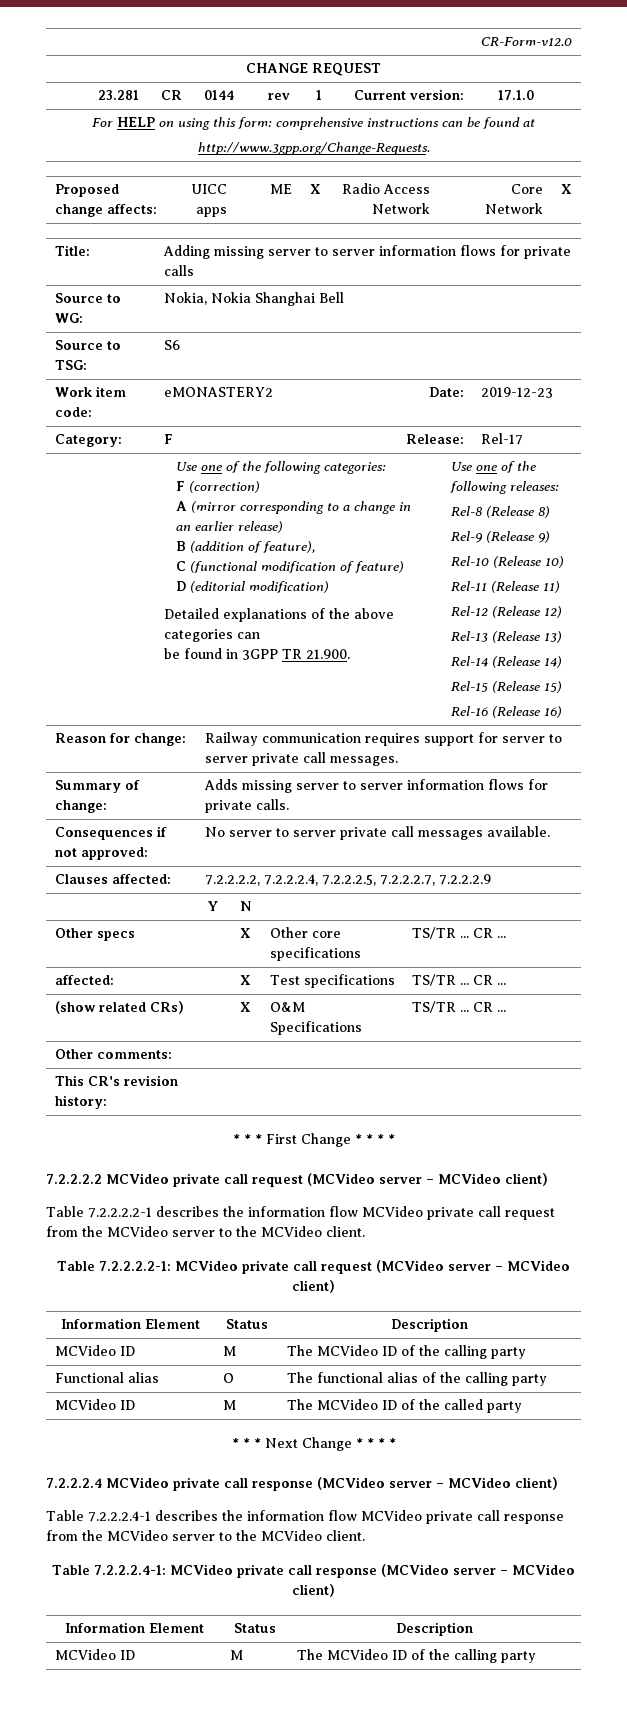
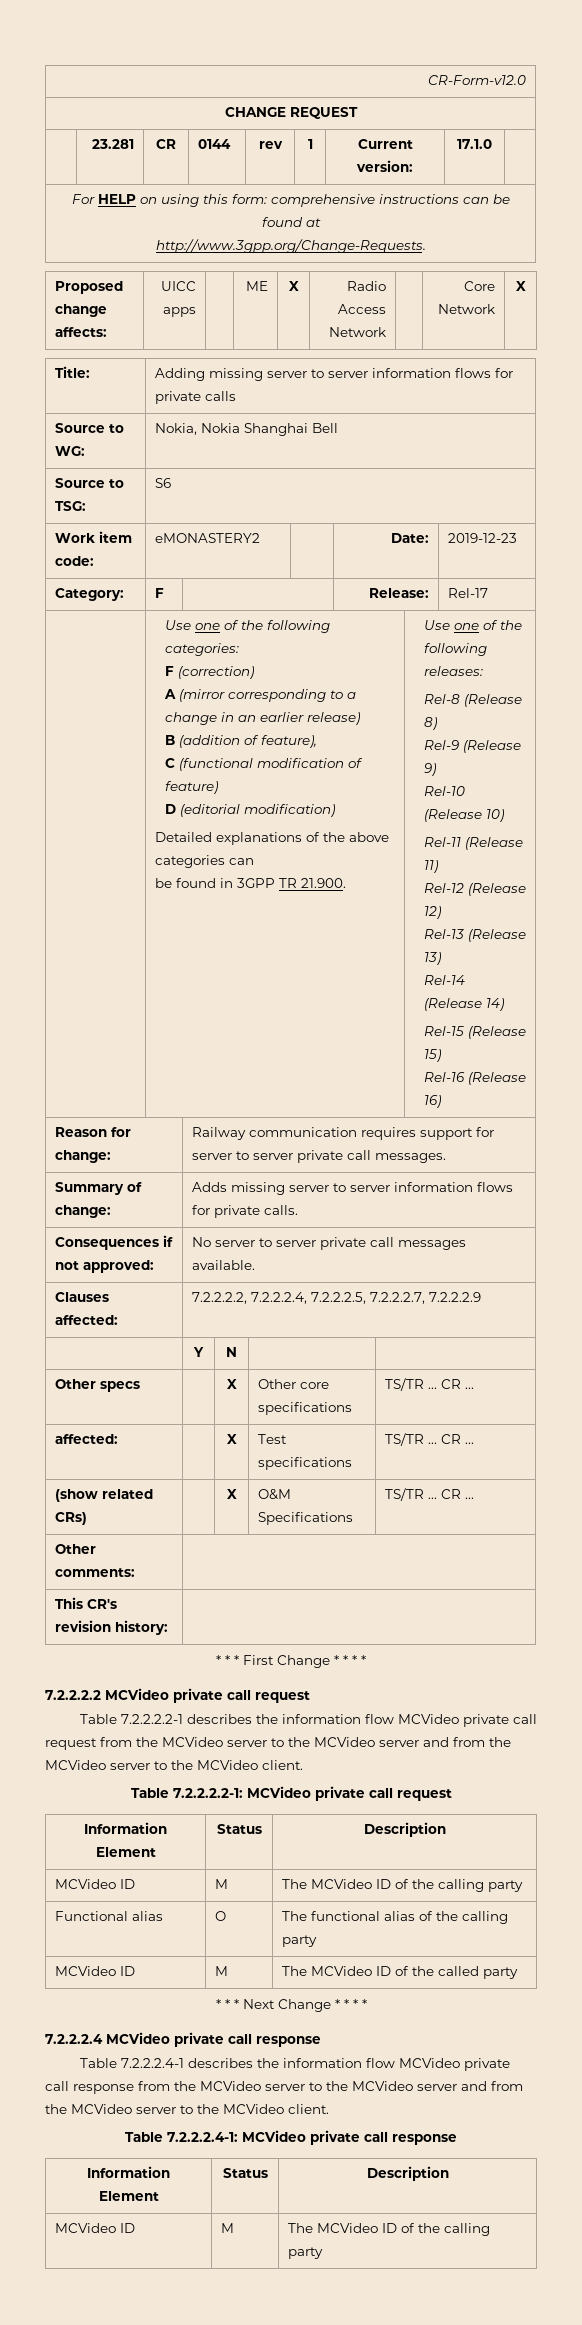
- 7.2.2.2.2 MCVideo private call request (MCVideo server – MCVideo client)
+ 7.2.2.2.2 MCVideo private call request
- Table 7.2.2.2.2-1 describes the information flow MCVideo private call request from the MCVideo server to the MCVideo client.
+ Table 7.2.2.2.2-1 describes the information flow MCVideo private call request from the MCVideo server to the MCVideo server and from the MCVideo server to the MCVideo client.
- Table 7.2.2.2.2-1: MCVideo private call request (MCVideo server – MCVideo client)
+ Table 7.2.2.2.2-1: MCVideo private call request
- 7.2.2.2.4 MCVideo private call response (MCVideo server – MCVideo client)
+ 7.2.2.2.4 MCVideo private call response
- Table 7.2.2.2.4-1 describes the information flow MCVideo private call response from the MCVideo server to the MCVideo client.
+ Table 7.2.2.2.4-1 describes the information flow MCVideo private call response from the MCVideo server to the MCVideo server and from the MCVideo server to the MCVideo client.
- Table 7.2.2.2.4-1: MCVideo private call response (MCVideo server – MCVideo client)
+ Table 7.2.2.2.4-1: MCVideo private call response

